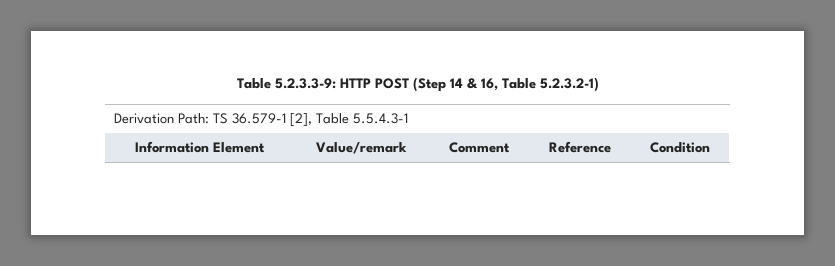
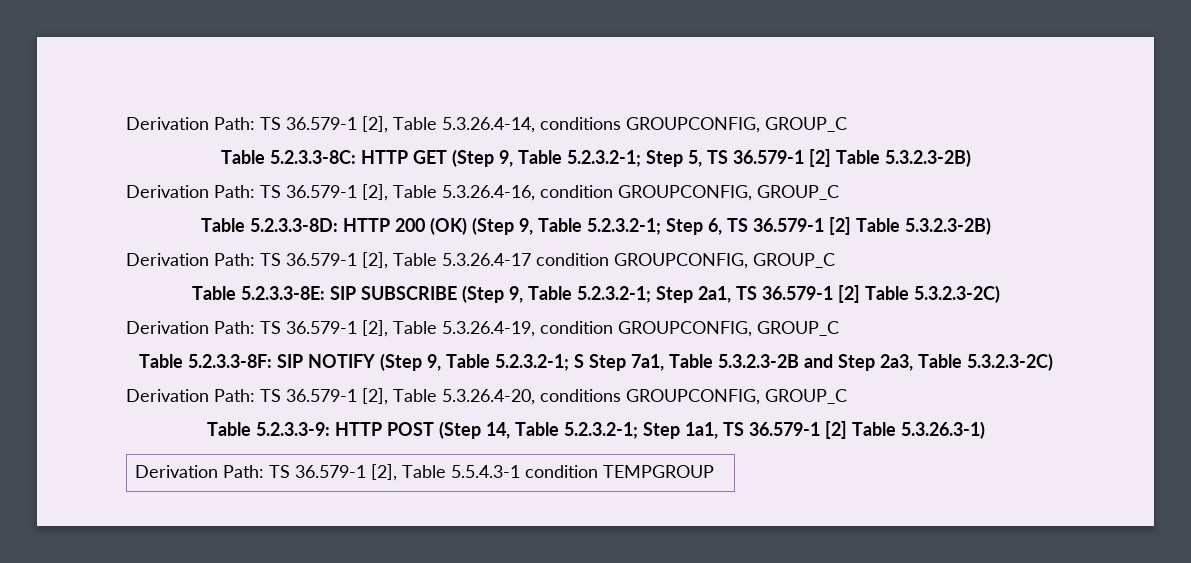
+ Derivation Path: TS 36.579-1 [2], Table 5.3.26.4-14, conditions GROUPCONFIG, GROUP_C
+ Table 5.2.3.3-8C: HTTP GET (Step 9, Table 5.2.3.2-1; Step 5, TS 36.579-1 [2] Table 5.3.2.3-2B)
+ Derivation Path: TS 36.579-1 [2], Table 5.3.26.4-16, condition GROUPCONFIG, GROUP_C
+ Table 5.2.3.3-8D: HTTP 200 (OK) (Step 9, Table 5.2.3.2-1; Step 6, TS 36.579-1 [2] Table 5.3.2.3-2B)
+ Derivation Path: TS 36.579-1 [2], Table 5.3.26.4-17 condition GROUPCONFIG, GROUP_C
+ Table 5.2.3.3-8E: SIP SUBSCRIBE (Step 9, Table 5.2.3.2-1; Step 2a1, TS 36.579-1 [2] Table 5.3.2.3-2C)
+ Derivation Path: TS 36.579-1 [2], Table 5.3.26.4-19, condition GROUPCONFIG, GROUP_C
+ Table 5.2.3.3-8F: SIP NOTIFY (Step 9, Table 5.2.3.2-1; S Step 7a1, Table 5.3.2.3-2B and Step 2a3, Table 5.3.2.3-2C)
+ Derivation Path: TS 36.579-1 [2], Table 5.3.26.4-20, conditions GROUPCONFIG, GROUP_C
- Table 5.2.3.3-9: HTTP POST (Step 14 & 16, Table 5.2.3.2-1)
+ Table 5.2.3.3-9: HTTP POST (Step 14, Table 5.2.3.2-1; Step 1a1, TS 36.579-1 [2] Table 5.3.26.3-1)
- Derivation Path: TS 36.579-1 [2], Table 5.5.4.3-1
- Information Element | Value/remark | Comment | Reference | Condition
+ Derivation Path: TS 36.579-1 [2], Table 5.5.4.3-1 condition TEMPGROUP

